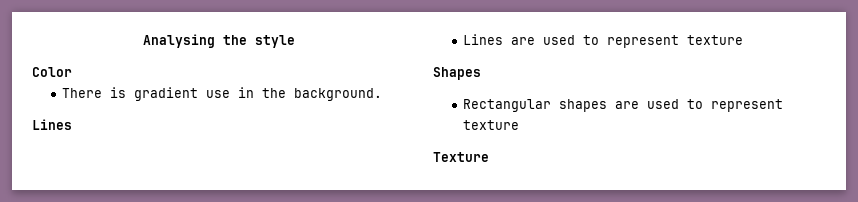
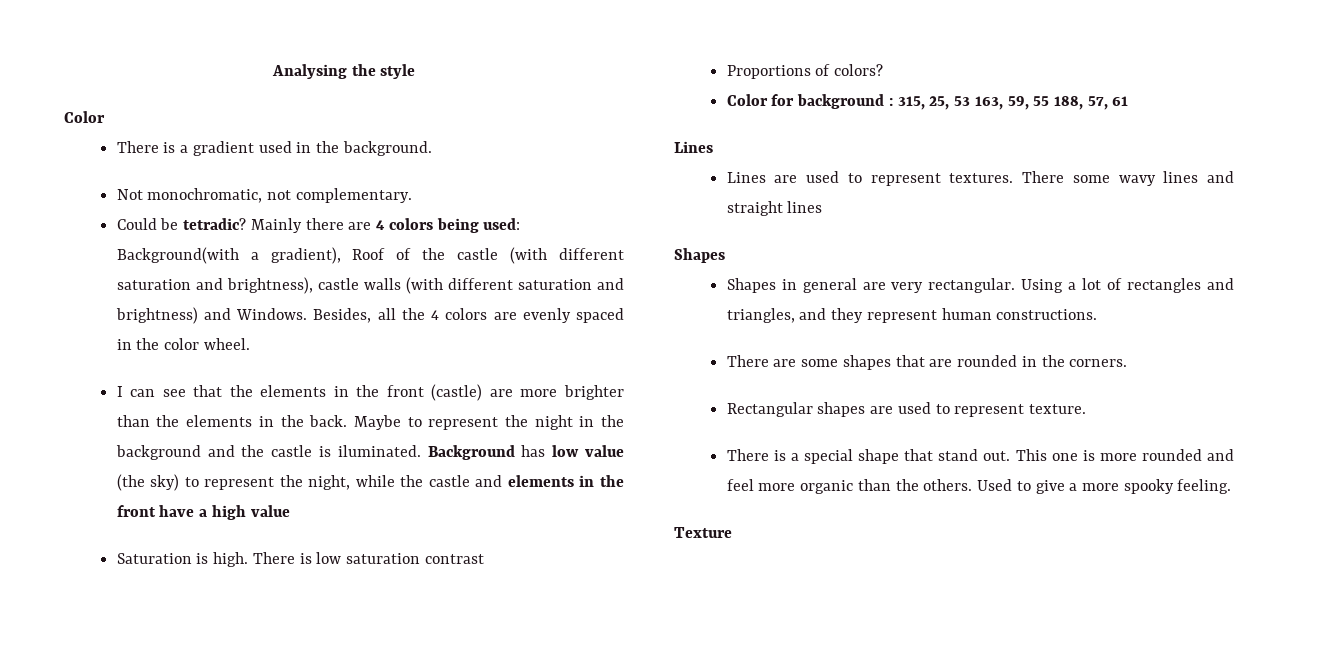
- There is gradient use in the background.
+ There is a gradient used in the background.
+ Not monochromatic, not complementary.
+ Could be tetradic? Mainly there are 4 colors being used: Background(with a gradient), Roof of the castle (with different saturation and brightness), castle walls (with different saturation and brightness) and Windows. Besides, all the 4 colors are evenly spaced in the color wheel.
+ I can see that the elements in the front (castle) are more brighter than the elements in the back. Maybe to represent the night in the background and the castle is iluminated. Background has low value (the sky) to represent the night, while the castle and elements in the front have a high value
+ Saturation is high. There is low saturation contrast
+ Proportions of colors?
+ Color for background : 315, 25, 53 163, 59, 55 188, 57, 61
- Lines are used to represent texture
+ Lines are used to represent textures. There some wavy lines and straight lines
  Shapes
+ Shapes in general are very rectangular. Using a lot of rectangles and triangles, and they represent human constructions.
+ There are some shapes that are rounded in the corners.
- Rectangular shapes are used to represent texture
+ Rectangular shapes are used to represent texture.
+ There is a special shape that stand out. This one is more rounded and feel more organic than the others. Used to give a more spooky feeling.

